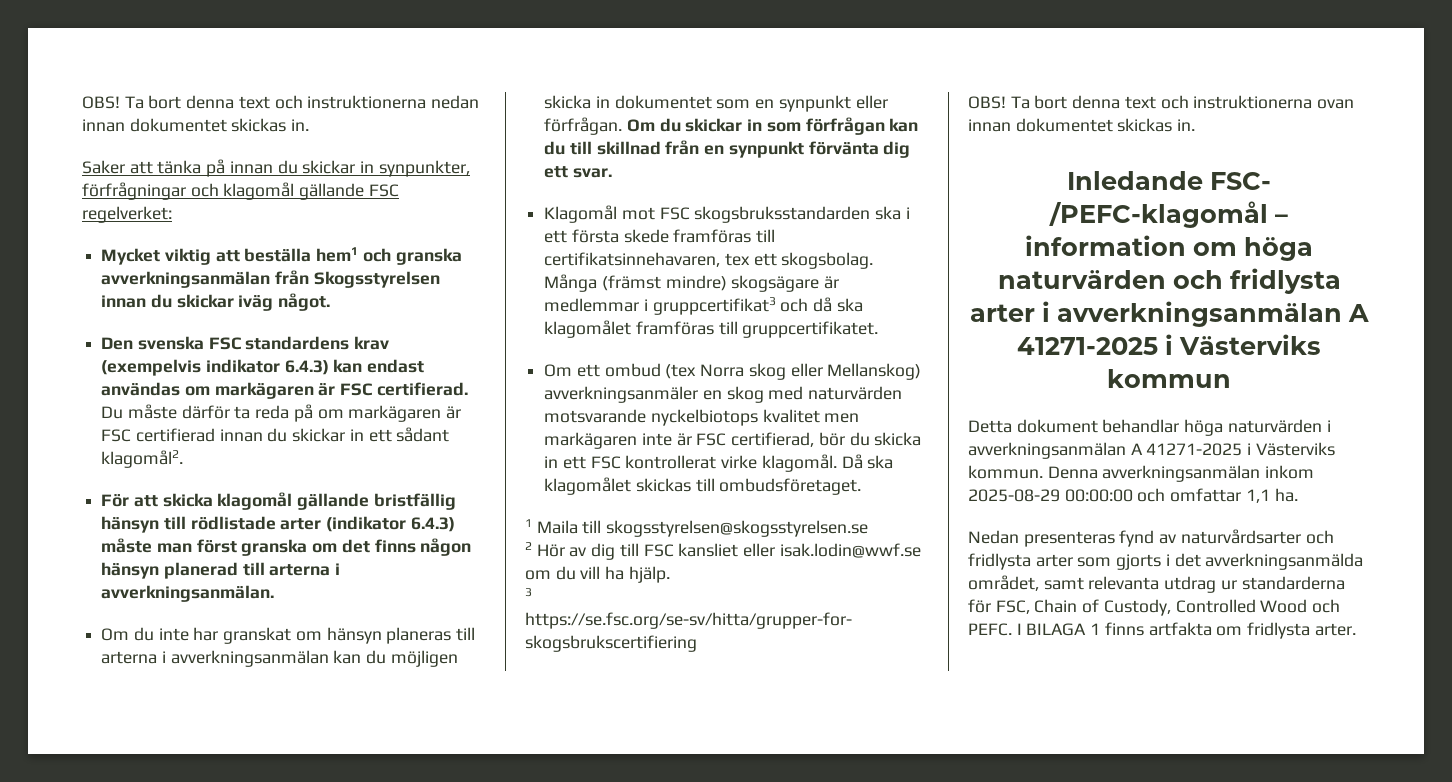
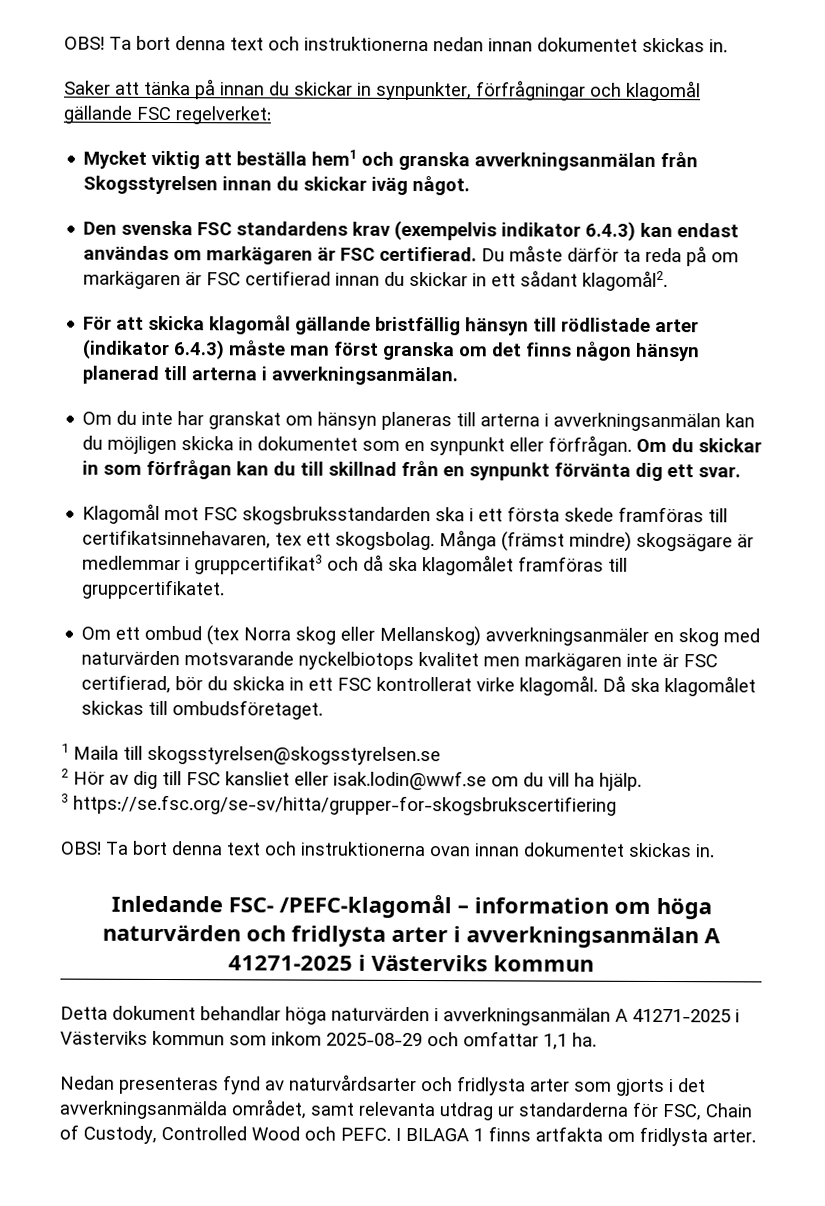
- Detta dokument behandlar höga naturvärden i avverkningsanmälan A 41271-2025 i Västerviks kommun. Denna avverkningsanmälan inkom 2025-08-29 00:00:00 och omfattar 1,1 ha.
+ Detta dokument behandlar höga naturvärden i avverkningsanmälan A 41271-2025 i Västerviks kommun som inkom 2025-08-29 och omfattar 1,1 ha.

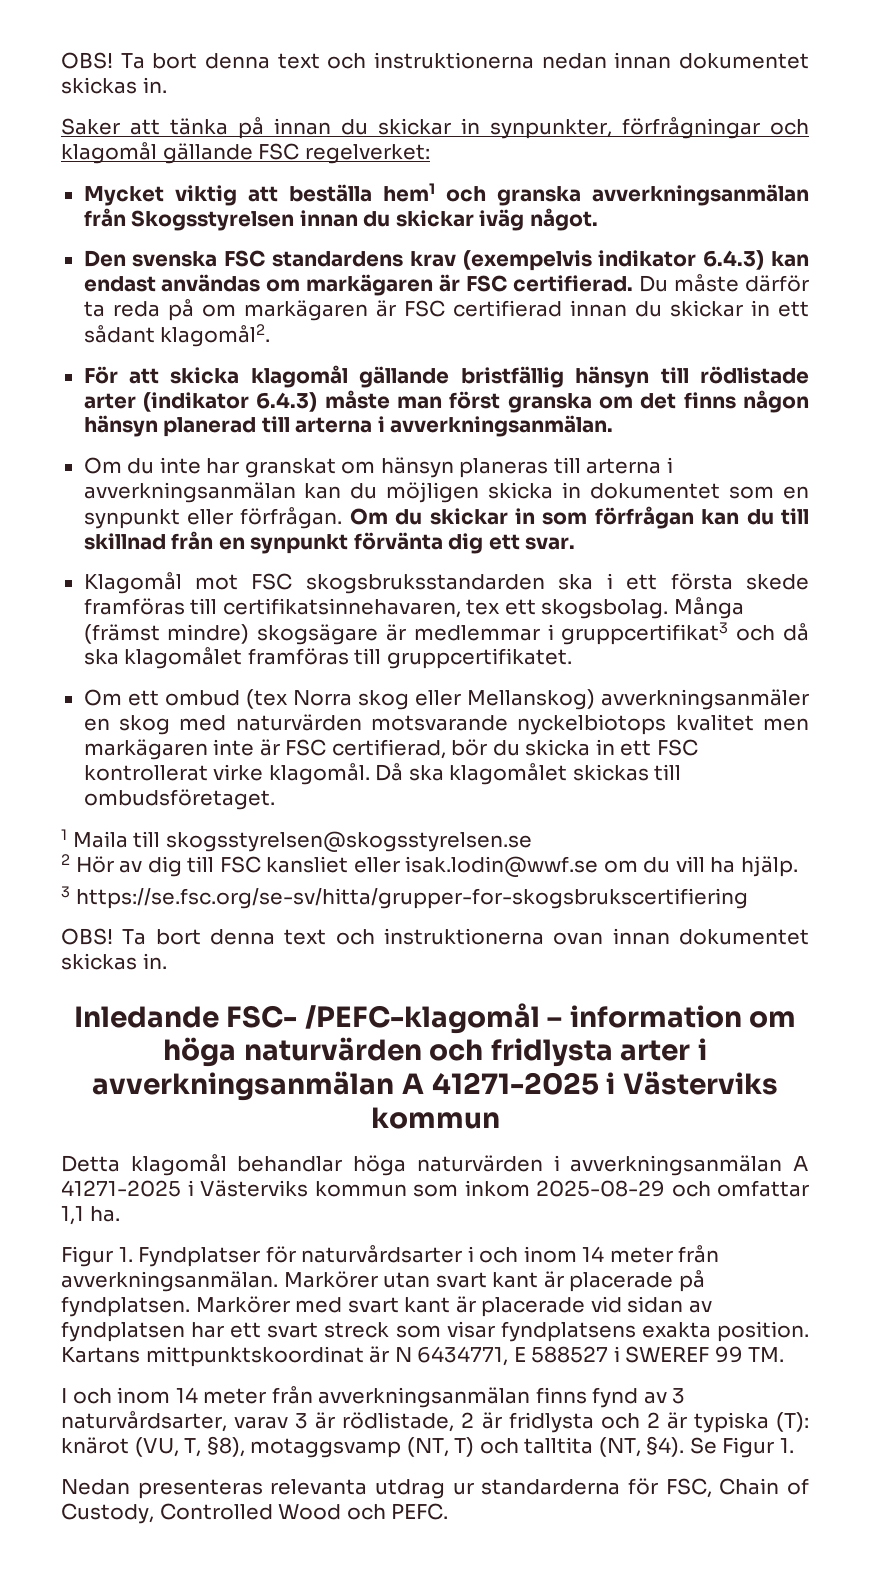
- Detta dokument behandlar höga naturvärden i avverkningsanmälan A 41271-2025 i Västerviks kommun som inkom 2025-08-29 och omfattar 1,1 ha.
+ Detta klagomål behandlar höga naturvärden i avverkningsanmälan A 41271-2025 i Västerviks kommun som inkom 2025-08-29 och omfattar 1,1 ha.
- Nedan presenteras fynd av naturvårdsarter och fridlysta arter som gjorts i det avverkningsanmälda området, samt relevanta utdrag ur standarderna för FSC, Chain of Custody, Controlled Wood och PEFC. I BILAGA 1 finns artfakta om fridlysta arter.
+ Figur 1. Fyndplatser för naturvårdsarter i och inom 14 meter från avverkningsanmälan. Markörer utan svart kant är placerade på fyndplatsen. Markörer med svart kant är placerade vid sidan av fyndplatsen har ett svart streck som visar fyndplatsens exakta position. Kartans mittpunktskoordinat är N 6434771, E 588527 i SWEREF 99 TM.
+ I och inom 14 meter från avverkningsanmälan finns fynd av 3 naturvårdsarter, varav 3 är rödlistade, 2 är fridlysta och 2 är typiska (T): knärot (VU, T, §8), motaggsvamp (NT, T) och talltita (NT, §4). Se Figur 1.
+ Nedan presenteras relevanta utdrag ur standarderna för FSC, Chain of Custody, Controlled Wood och PEFC.

